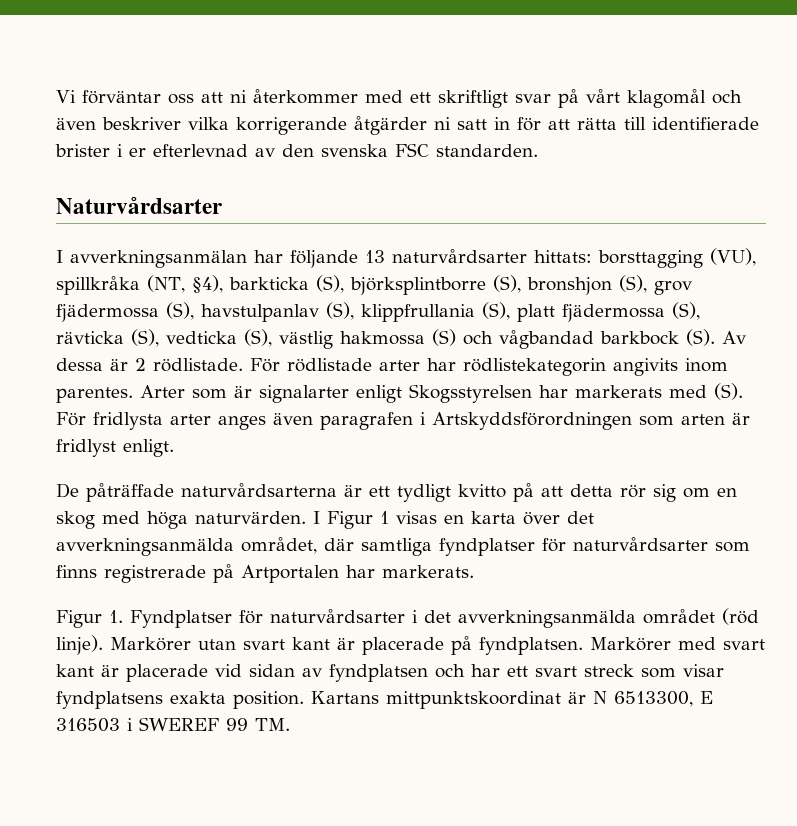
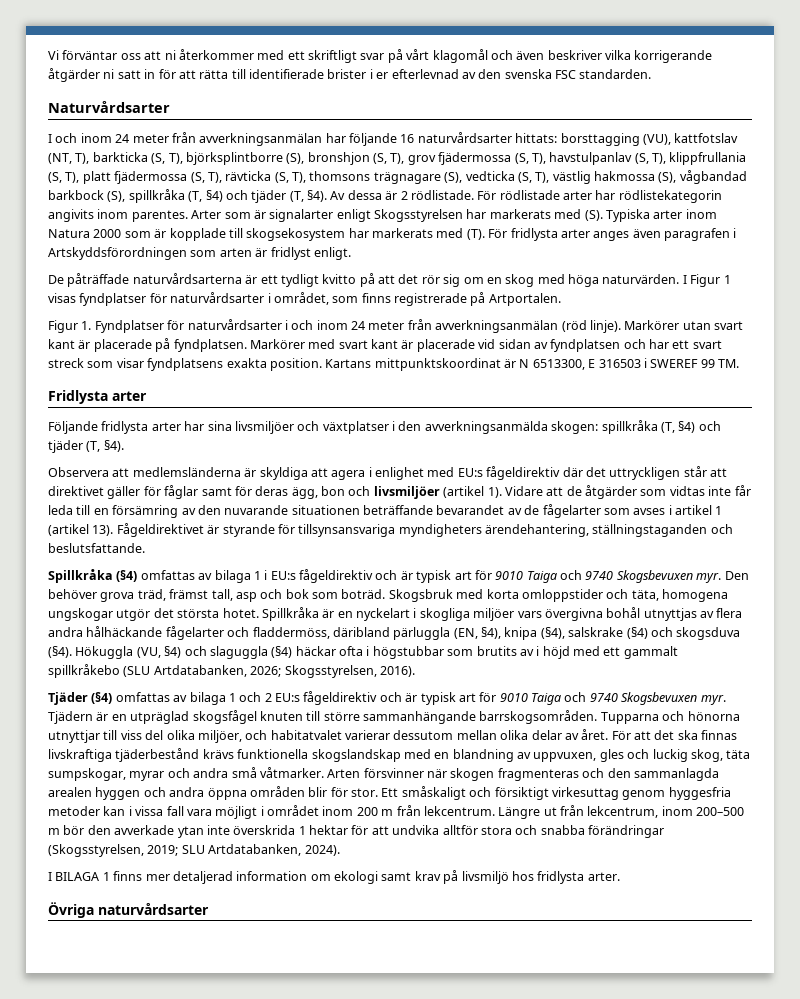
- I avverkningsanmälan har följande 13 naturvårdsarter hittats: borsttagging (VU), spillkråka (NT, §4), barkticka (S), björksplintborre (S), bronshjon (S), grov fjädermossa (S), havstulpanlav (S), klippfrullania (S), platt fjädermossa (S), rävticka (S), vedticka (S), västlig hakmossa (S) och vågbandad barkbock (S). Av dessa är 2 rödlistade.
+ I och inom 24 meter från avverkningsanmälan har följande 16 naturvårdsarter hittats: borsttagging (VU), kattfotslav (NT, T), barkticka (S, T), björksplintborre (S), bronshjon (S, T), grov fjädermossa (S, T), havstulpanlav (S, T), klippfrullania (S, T), platt fjädermossa (S, T), rävticka (S, T), thomsons trägnagare (S), vedticka (S, T), västlig hakmossa (S), vågbandad barkbock (S), spillkråka (T, §4) och tjäder (T, §4). Av dessa är 2 rödlistade.
- Arter som är signalarter enligt Skogsstyrelsen har markerats med (S). För fridlysta arter anges även paragrafen i Artskyddsförordningen som arten är fridlyst enligt.
+ Arter som är signalarter enligt Skogsstyrelsen har markerats med (S). Typiska arter inom Natura 2000 som är kopplade till skogsekosystem har markerats med (T). För fridlysta arter anges även paragrafen i Artskyddsförordningen som arten är fridlyst enligt.
- De påträffade naturvårdsarterna är ett tydligt kvitto på att detta rör sig om en skog med höga naturvärden.
+ De påträffade naturvårdsarterna är ett tydligt kvitto på att det rör sig om en skog med höga naturvärden.
- I Figur 1 visas en karta över det avverkningsanmälda området, där samtliga fyndplatser för naturvårdsarter som finns registrerade på Artportalen har markerats.
+ I Figur 1 visas fyndplatser för naturvårdsarter i området, som finns registrerade på Artportalen.
- Figur 1. Fyndplatser för naturvårdsarter i det avverkningsanmälda området (röd linje).
+ Figur 1. Fyndplatser för naturvårdsarter i och inom 24 meter från avverkningsanmälan (röd linje).
+ Fridlysta arter
+ Följande fridlysta arter har sina livsmiljöer och växtplatser i den avverkningsanmälda skogen: spillkråka (T, §4) och tjäder (T, §4).
+ Observera att medlemsländerna är skyldiga att agera i enlighet med EU:s fågeldirektiv där det uttryckligen står att direktivet gäller för fåglar samt för deras ägg, bon och livsmiljöer (artikel 1). Vidare att de åtgärder som vidtas inte får leda till en försämring av den nuvarande situationen beträffande bevarandet av de fågelarter som avses i artikel 1 (artikel 13). Fågeldirektivet är styrande för tillsynsansvariga myndigheters ärendehantering, ställningstaganden och beslutsfattande.
+ Spillkråka (§4) omfattas av bilaga 1 i EU:s fågeldirektiv och är typisk art för 9010 Taiga och 9740 Skogsbevuxen myr. Den behöver grova träd, främst tall, asp och bok som boträd. Skogsbruk med korta omloppstider och täta, homogena ungskogar utgör det största hotet. Spillkråka är en nyckelart i skogliga miljöer vars övergivna bohål utnyttjas av flera andra hålhäckande fågelarter och fladdermöss, däribland pärluggla (EN, §4), knipa (§4), salskrake (§4) och skogsduva (§4). Hökuggla (VU, §4) och slaguggla (§4) häckar ofta i högstubbar som brutits av i höjd med ett gammalt spillkråkebo (SLU Artdatabanken, 2026; Skogsstyrelsen, 2016).
+ Tjäder (§4) omfattas av bilaga 1 och 2 EU:s fågeldirektiv och är typisk art för 9010 Taiga och 9740 Skogsbevuxen myr. Tjädern är en utpräglad skogsfågel knuten till större sammanhängande barrskogsområden. Tupparna och hönorna utnyttjar till viss del olika miljöer, och habitatvalet varierar dessutom mellan olika delar av året. För att det ska finnas livskraftiga tjäderbestånd krävs funktionella skogslandskap med en blandning av uppvuxen, gles och luckig skog, täta sumpskogar, myrar och andra små våtmarker. Arten försvinner när skogen fragmenteras och den sammanlagda arealen hyggen och andra öppna områden blir för stor. Ett småskaligt och försiktigt virkesuttag genom hyggesfria metoder kan i vissa fall vara möjligt i området inom 200 m från lekcentrum. Längre ut från lekcentrum, inom 200–500 m bör den avverkade ytan inte överskrida 1 hektar för att undvika alltför stora och snabba förändringar (Skogsstyrelsen, 2019; SLU Artdatabanken, 2024).
+ I BILAGA 1 finns mer detaljerad information om ekologi samt krav på livsmiljö hos fridlysta arter.
+ Övriga naturvårdsarter

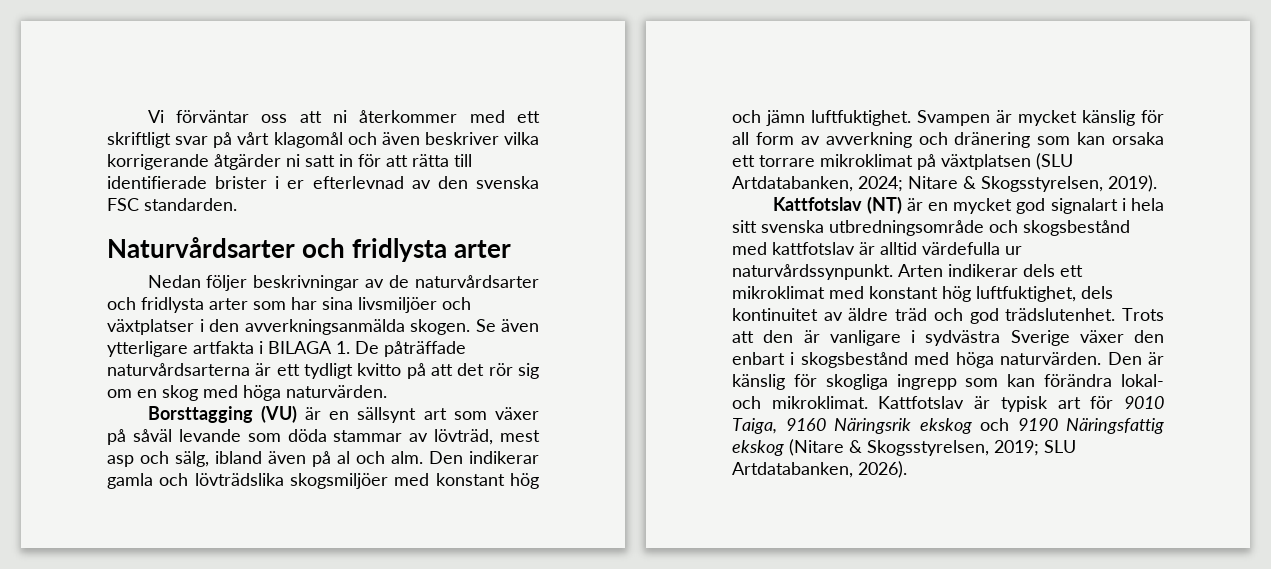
- Naturvårdsarter
- I och inom 24 meter från avverkningsanmälan har följande 16 naturvårdsarter hittats: borsttagging (VU), kattfotslav (NT, T), barkticka (S, T), björksplintborre (S), bronshjon (S, T), grov fjädermossa (S, T), havstulpanlav (S, T), klippfrullania (S, T), platt fjädermossa (S, T), rävticka (S, T), thomsons trägnagare (S), vedticka (S, T), västlig hakmossa (S), vågbandad barkbock (S), spillkråka (T, §4) och tjäder (T, §4). Av dessa är 2 rödlistade. För rödlistade arter har rödlistekategorin angivits inom parentes. Arter som är signalarter enligt Skogsstyrelsen har markerats med (S). Typiska arter inom Natura 2000 som är kopplade till skogsekosystem har markerats med (T). För fridlysta arter anges även paragrafen i Artskyddsförordningen som arten är fridlyst enligt.
- De påträffade naturvårdsarterna är ett tydligt kvitto på att det rör sig om en skog med höga naturvärden. I Figur 1 visas fyndplatser för naturvårdsarter i området, som finns registrerade på Artportalen.
- Figur 1. Fyndplatser för naturvårdsarter i och inom 24 meter från avverkningsanmälan (röd linje). Markörer utan svart kant är placerade på fyndplatsen. Markörer med svart kant är placerade vid sidan av fyndplatsen och har ett svart streck som visar fyndplatsens exakta position. Kartans mittpunktskoordinat är N 6513300, E 316503 i SWEREF 99 TM.
- Fridlysta arter
- Följande fridlysta arter har sina livsmiljöer och växtplatser i den avverkningsanmälda skogen: spillkråka (T, §4) och tjäder (T, §4).
- Observera att medlemsländerna är skyldiga att agera i enlighet med EU:s fågeldirektiv där det uttryckligen står att direktivet gäller för fåglar samt för deras ägg, bon och livsmiljöer (artikel 1). Vidare att de åtgärder som vidtas inte får leda till en försämring av den nuvarande situationen beträffande bevarandet av de fågelarter som avses i artikel 1 (artikel 13). Fågeldirektivet är styrande för tillsynsansvariga myndigheters ärendehantering, ställningstaganden och beslutsfattande.
- Spillkråka (§4) omfattas av bilaga 1 i EU:s fågeldirektiv och är typisk art för 9010 Taiga och 9740 Skogsbevuxen myr. Den behöver grova träd, främst tall, asp och bok som boträd. Skogsbruk med korta omloppstider och täta, homogena ungskogar utgör det största hotet. Spillkråka är en nyckelart i skogliga miljöer vars övergivna bohål utnyttjas av flera andra hålhäckande fågelarter och fladdermöss, däribland pärluggla (EN, §4), knipa (§4), salskrake (§4) och skogsduva (§4). Hökuggla (VU, §4) och slaguggla (§4) häckar ofta i högstubbar som brutits av i höjd med ett gammalt spillkråkebo (SLU Artdatabanken, 2026; Skogsstyrelsen, 2016).
- Tjäder (§4) omfattas av bilaga 1 och 2 EU:s fågeldirektiv och är typisk art för 9010 Taiga och 9740 Skogsbevuxen myr. Tjädern är en utpräglad skogsfågel knuten till större sammanhängande barrskogsområden. Tupparna och hönorna utnyttjar till viss del olika miljöer, och habitatvalet varierar dessutom mellan olika delar av året. För att det ska finnas livskraftiga tjäderbestånd krävs funktionella skogslandskap med en blandning av uppvuxen, gles och luckig skog, täta sumpskogar, myrar och andra små våtmarker. Arten försvinner när skogen fragmenteras och den sammanlagda arealen hyggen och andra öppna områden blir för stor. Ett småskaligt och försiktigt virkesuttag genom hyggesfria metoder kan i vissa fall vara möjligt i området inom 200 m från lekcentrum. Längre ut från lekcentrum, inom 200–500 m bör den avverkade ytan inte överskrida 1 hektar för att undvika alltför stora och snabba förändringar (Skogsstyrelsen, 2019; SLU Artdatabanken, 2024).
- I BILAGA 1 finns mer detaljerad information om ekologi samt krav på livsmiljö hos fridlysta arter.
- Övriga naturvårdsarter
+ Naturvårdsarter och fridlysta arter
+ Nedan följer beskrivningar av de naturvårdsarter och fridlysta arter som har sina livsmiljöer och växtplatser i den avverkningsanmälda skogen. Se även ytterligare artfakta i BILAGA 1. De påträffade naturvårdsarterna är ett tydligt kvitto på att det rör sig om en skog med höga naturvärden.
+ Borsttagging (VU) är en sällsynt art som växer på såväl levande som döda stammar av lövträd, mest asp och sälg, ibland även på al och alm. Den indikerar gamla och lövträdslika skogsmiljöer med konstant hög och jämn luftfuktighet. Svampen är mycket känslig för all form av avverkning och dränering som kan orsaka ett torrare mikroklimat på växtplatsen (SLU Artdatabanken, 2024; Nitare & Skogsstyrelsen, 2019).
+ Kattfotslav (NT) är en mycket god signalart i hela sitt svenska utbredningsområde och skogsbestånd med kattfotslav är alltid värdefulla ur naturvårdssynpunkt. Arten indikerar dels ett mikroklimat med konstant hög luftfuktighet, dels kontinuitet av äldre träd och god trädslutenhet. Trots att den är vanligare i sydvästra Sverige växer den enbart i skogsbestånd med höga naturvärden. Den är känslig för skogliga ingrepp som kan förändra lokal- och mikroklimat. Kattfotslav är typisk art för 9010 Taiga, 9160 Näringsrik ekskog och 9190 Näringsfattig ekskog (Nitare & Skogsstyrelsen, 2019; SLU Artdatabanken, 2026).

